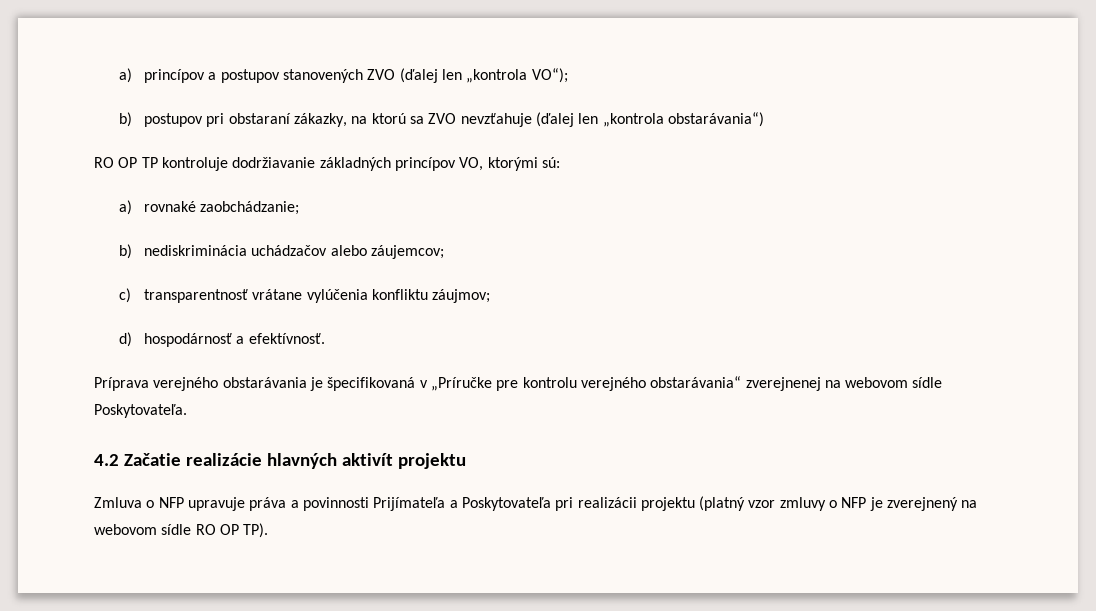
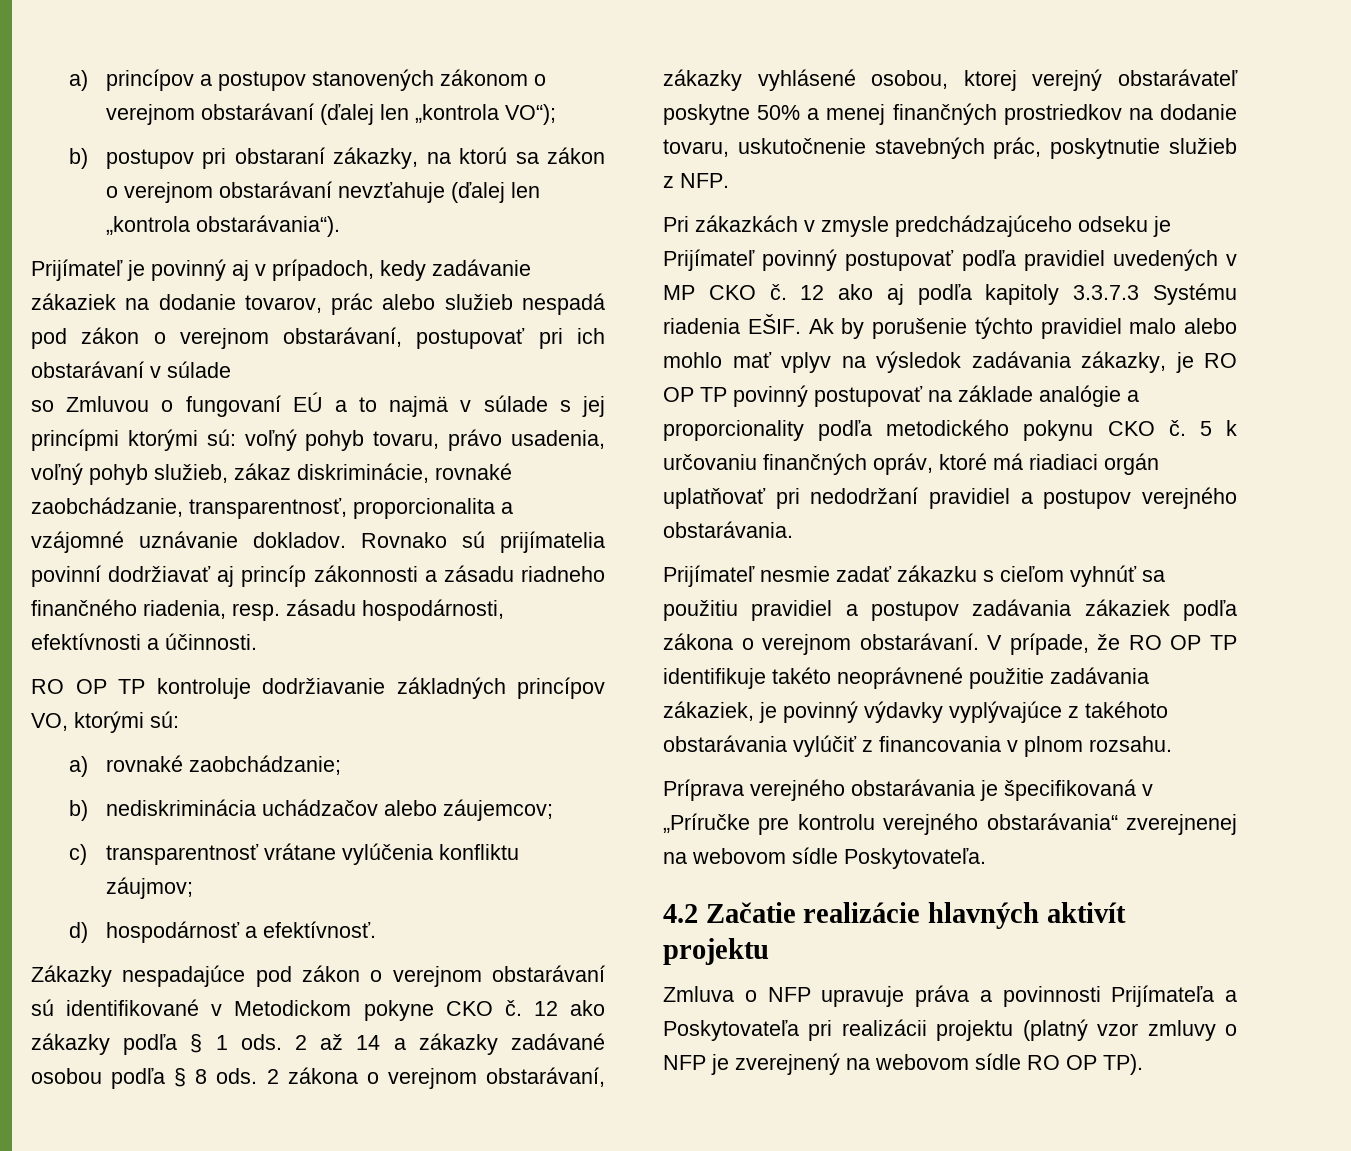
- a) princípov a postupov stanovených ZVO (ďalej len „kontrola VO“);
+ a) princípov a postupov stanovených zákonom o verejnom obstarávaní (ďalej len „kontrola VO“);
- b) postupov pri obstaraní zákazky, na ktorú sa ZVO nevzťahuje (ďalej len „kontrola obstarávania“)
+ b) postupov pri obstaraní zákazky, na ktorú sa zákon o verejnom obstarávaní nevzťahuje (ďalej len „kontrola obstarávania“).
+ Prijímateľ je povinný aj v prípadoch, kedy zadávanie zákaziek na dodanie tovarov, prác alebo služieb nespadá pod zákon o verejnom obstarávaní, postupovať pri ich obstarávaní v súlade
+ so Zmluvou o fungovaní EÚ a to najmä v súlade s jej princípmi ktorými sú: voľný pohyb tovaru, právo usadenia, voľný pohyb služieb, zákaz diskriminácie, rovnaké zaobchádzanie, transparentnosť, proporcionalita a vzájomné uznávanie dokladov. Rovnako sú prijímatelia povinní dodržiavať aj princíp zákonnosti a zásadu riadneho finančného riadenia, resp. zásadu hospodárnosti, efektívnosti a účinnosti.
+ Zákazky nespadajúce pod zákon o verejnom obstarávaní sú identifikované v Metodickom pokyne CKO č. 12 ako zákazky podľa § 1 ods. 2 až 14 a zákazky zadávané osobou podľa § 8 ods. 2 zákona o verejnom obstarávaní, zákazky vyhlásené osobou, ktorej verejný obstarávateľ poskytne 50% a menej finančných prostriedkov na dodanie tovaru, uskutočnenie stavebných prác, poskytnutie služieb z NFP.
+ Pri zákazkách v zmysle predchádzajúceho odseku je Prijímateľ povinný postupovať podľa pravidiel uvedených v MP CKO č. 12 ako aj podľa kapitoly 3.3.7.3 Systému riadenia EŠIF. Ak by porušenie týchto pravidiel malo alebo mohlo mať vplyv na výsledok zadávania zákazky, je RO OP TP povinný postupovať na základe analógie a proporcionality podľa metodického pokynu CKO č. 5 k určovaniu finančných opráv, ktoré má riadiaci orgán uplatňovať pri nedodržaní pravidiel a postupov verejného obstarávania.
+ Prijímateľ nesmie zadať zákazku s cieľom vyhnúť sa použitiu pravidiel a postupov zadávania zákaziek podľa zákona o verejnom obstarávaní. V prípade, že RO OP TP identifikuje takéto neoprávnené použitie zadávania zákaziek, je povinný výdavky vyplývajúce z takéhoto obstarávania vylúčiť z financovania v plnom rozsahu.

